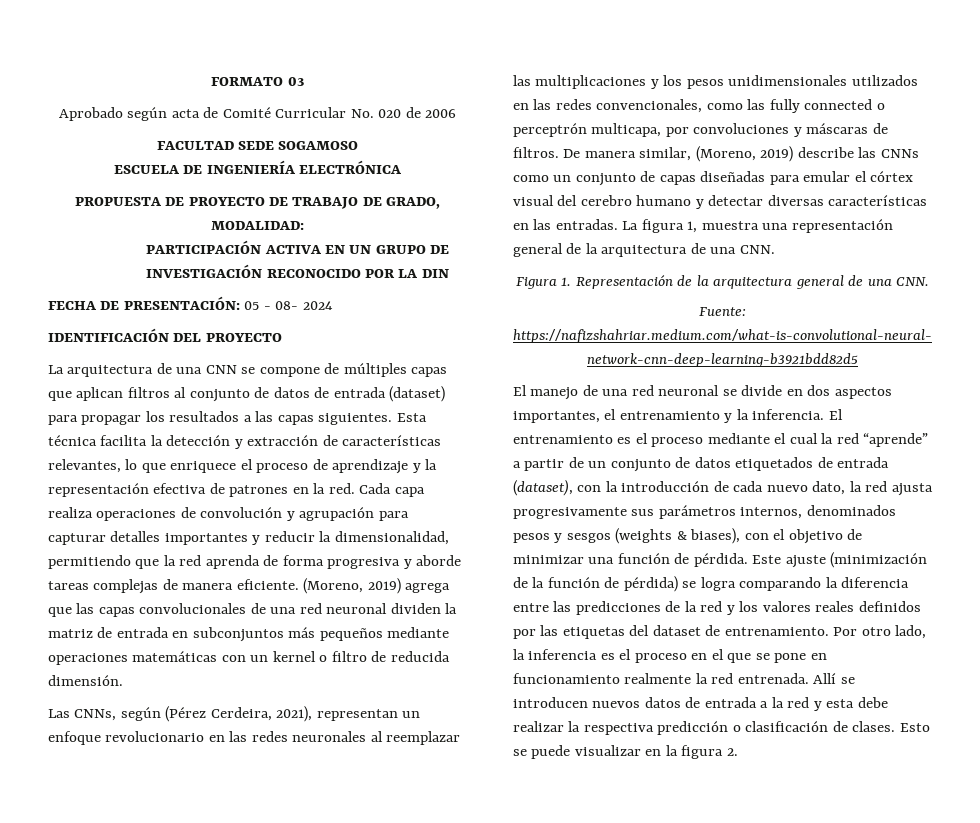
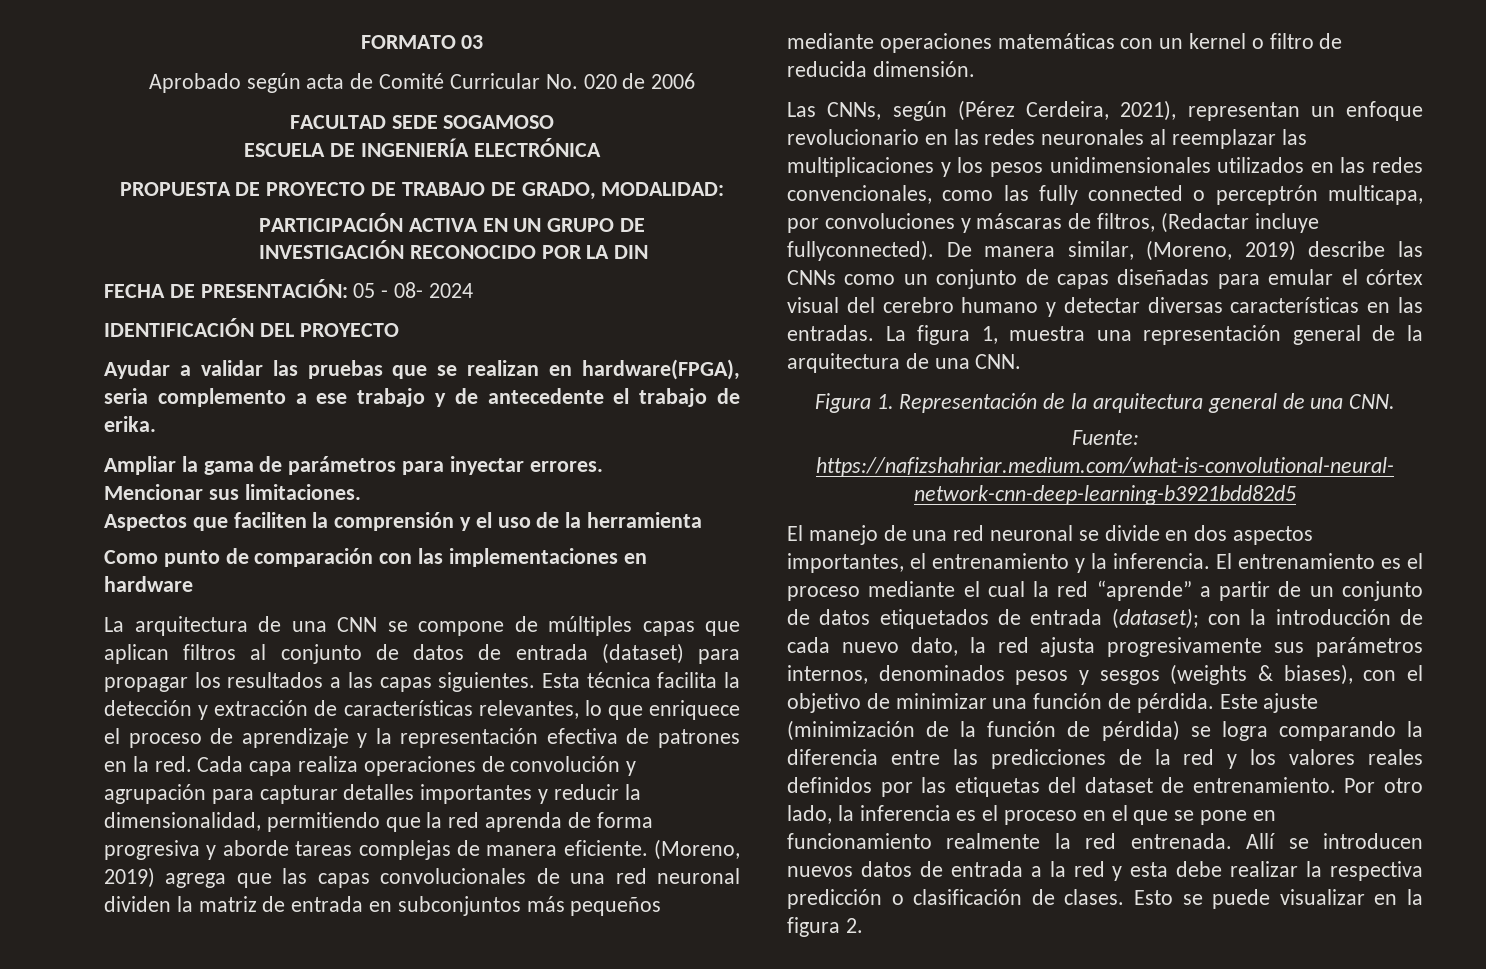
+ Ayudar a validar las pruebas que se realizan en hardware(FPGA), seria complemento a ese trabajo y de antecedente el trabajo de erika.
+ Ampliar la gama de parámetros para inyectar errores.
+ Mencionar sus limitaciones.
+ Aspectos que faciliten la comprensión y el uso de la herramienta
+ Como punto de comparación con las implementaciones en hardware
- Las CNNs, según (Pérez Cerdeira, 2021), representan un enfoque revolucionario en las redes neuronales al reemplazar las multiplicaciones y los pesos unidimensionales utilizados en las redes convencionales, como las fully connected o perceptrón multicapa, por convoluciones y máscaras de filtros.
+ Las CNNs, según (Pérez Cerdeira, 2021), representan un enfoque revolucionario en las redes neuronales al reemplazar las multiplicaciones y los pesos unidimensionales utilizados en las redes convencionales, como las fully connected o perceptrón multicapa, por convoluciones y máscaras de filtros, (Redactar incluye fullyconnected).
- El entrenamiento es el proceso mediante el cual la red “aprende” a partir de un conjunto de datos etiquetados de entrada (dataset), con la introducción de cada nuevo dato, la red ajusta progresivamente sus parámetros internos, denominados pesos y sesgos (weights & biases), con el objetivo de minimizar una función de pérdida.
+ El entrenamiento es el proceso mediante el cual la red “aprende” a partir de un conjunto de datos etiquetados de entrada (dataset); con la introducción de cada nuevo dato, la red ajusta progresivamente sus parámetros internos, denominados pesos y sesgos (weights & biases), con el objetivo de minimizar una función de pérdida.

